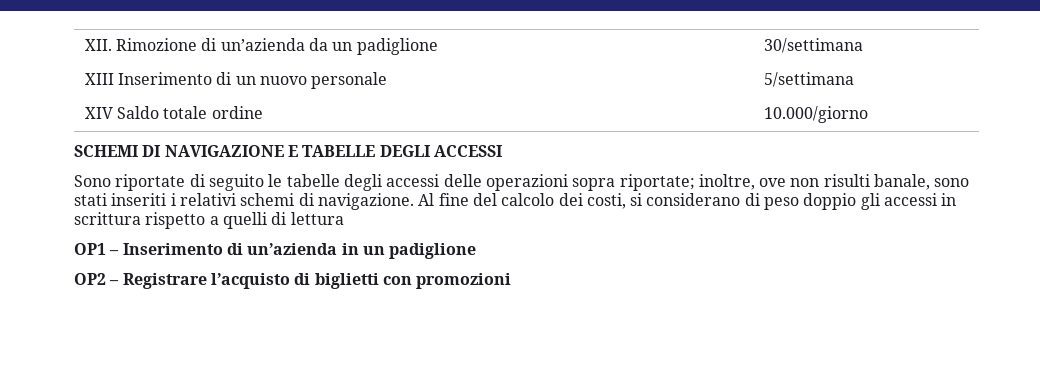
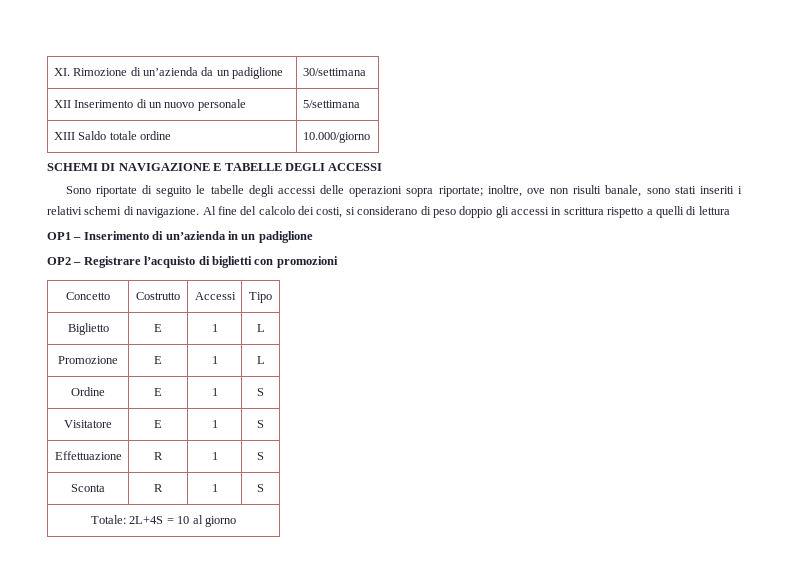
- XII. Rimozione di un’azienda da un padiglione | 30/settimana
+ XI. Rimozione di un’azienda da un padiglione | 30/settimana
- XIII Inserimento di un nuovo personale | 5/settimana
+ XII Inserimento di un nuovo personale | 5/settimana
- XIV Saldo totale ordine | 10.000/giorno
+ XIII Saldo totale ordine | 10.000/giorno
+ Concetto | Costrutto | Accessi | Tipo
+ Biglietto | E | 1 | L
+ Promozione | E | 1 | L
+ Ordine | E | 1 | S
+ Visitatore | E | 1 | S
+ Effettuazione | R | 1 | S
+ Sconta | R | 1 | S
+ Totale: 2L+4S = 10 al giorno

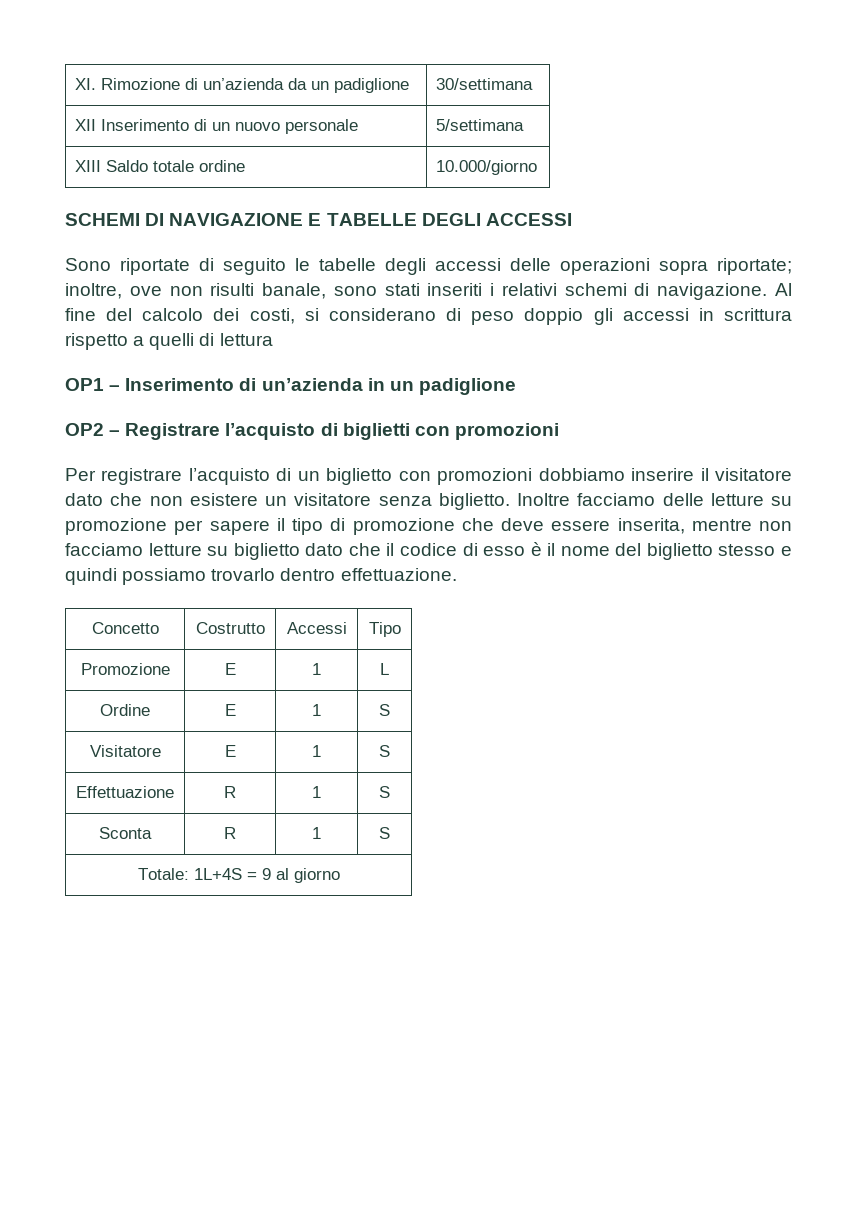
+ Per registrare l’acquisto di un biglietto con promozioni dobbiamo inserire il visitatore dato che non esistere un visitatore senza biglietto. Inoltre facciamo delle letture su promozione per sapere il tipo di promozione che deve essere inserita, mentre non facciamo letture su biglietto dato che il codice di esso è il nome del biglietto stesso e quindi possiamo trovarlo dentro effettuazione.
- Biglietto | E | 1 | L
- Totale: 2L+4S = 10 al giorno
+ Totale: 1L+4S = 9 al giorno

